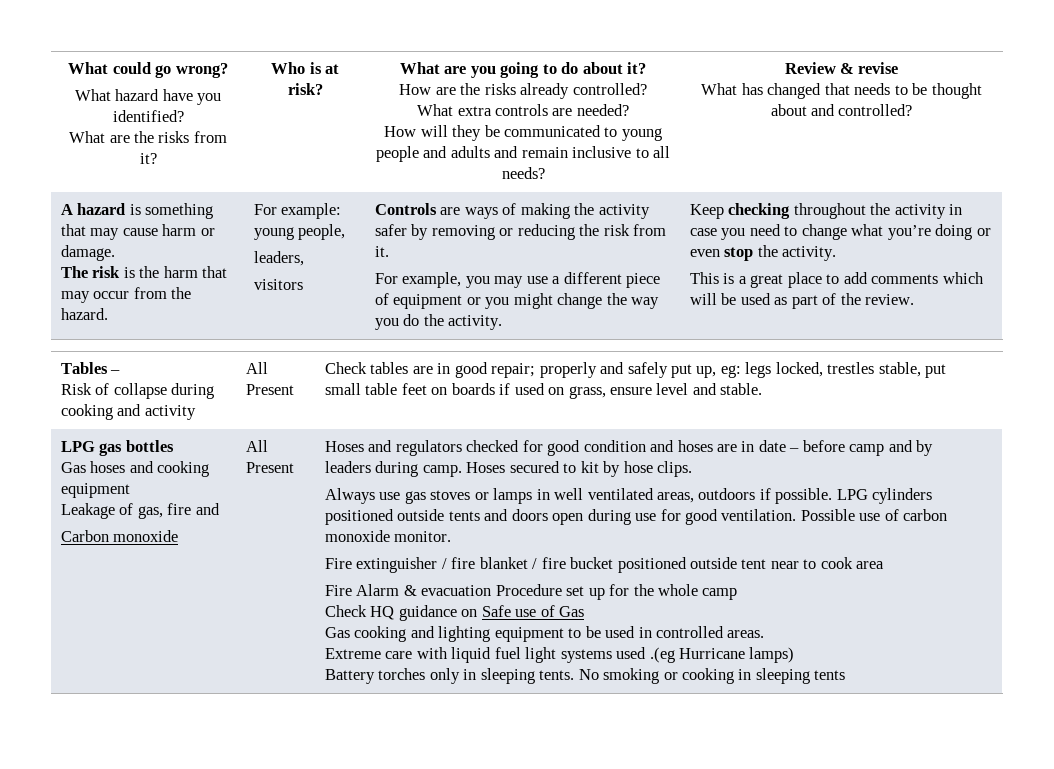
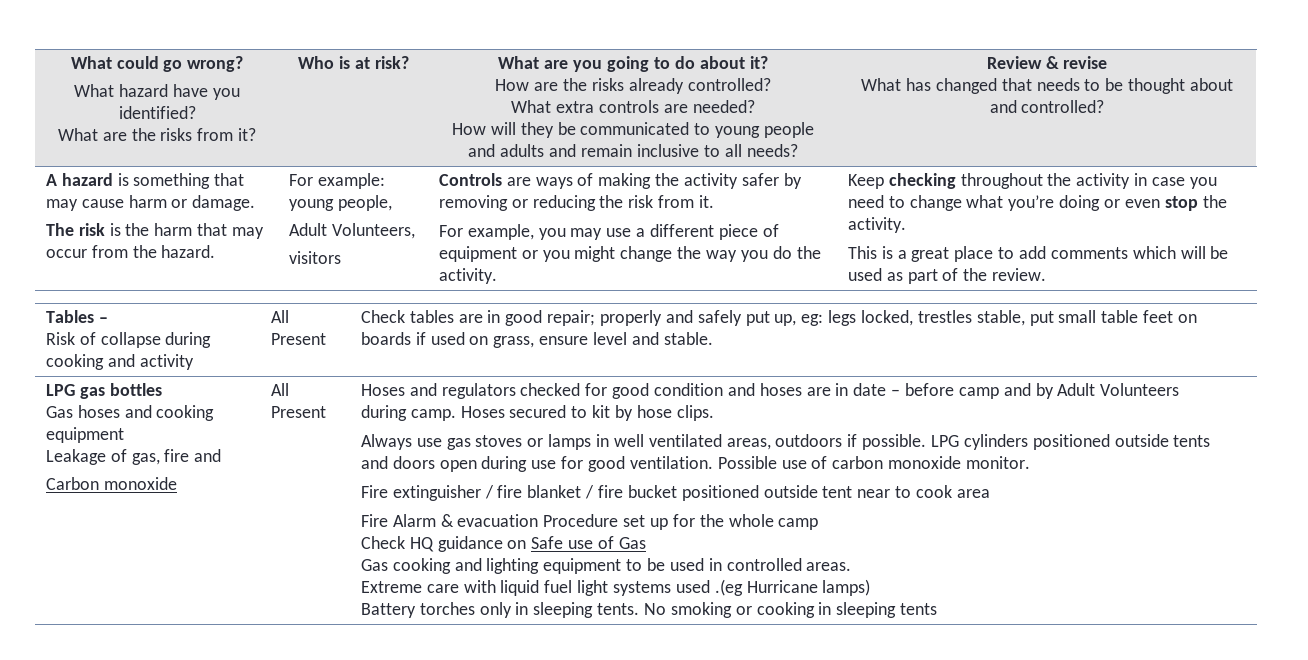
- leaders,
+ Adult Volunteers,
- Hoses and regulators checked for good condition and hoses are in date – before camp and by leaders during camp.
+ Hoses and regulators checked for good condition and hoses are in date – before camp and by Adult Volunteers during camp.

